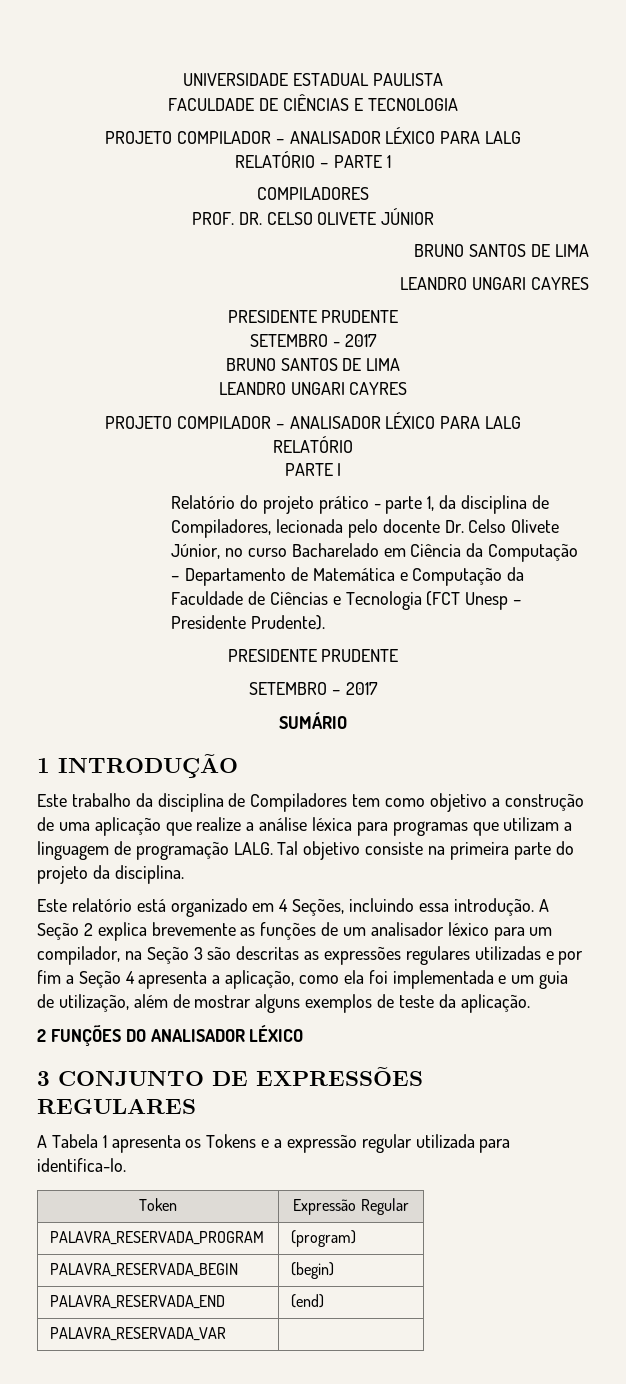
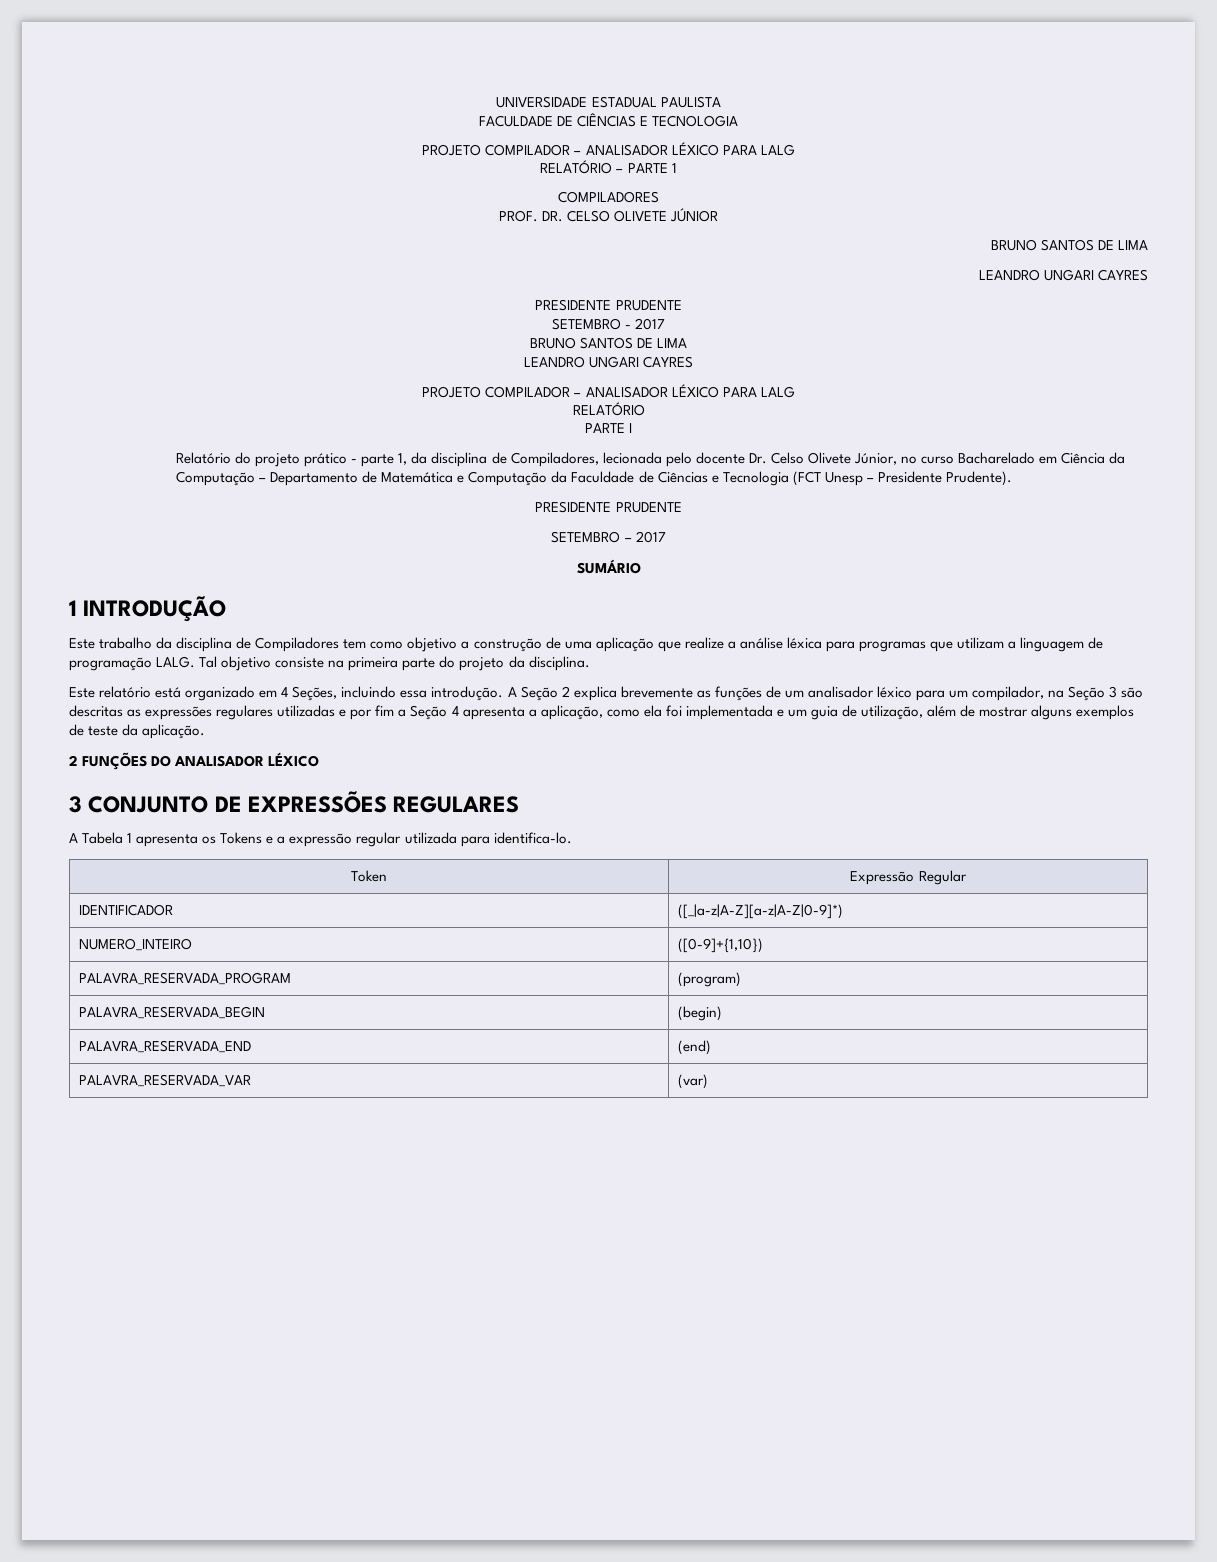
+ IDENTIFICADOR | ([_|a-z|A-Z][a-z|A-Z|0-9]*)
+ NUMERO_INTEIRO | ([0-9]+{1,10})
- PALAVRA_RESERVADA_VAR |
+ PALAVRA_RESERVADA_VAR | (var)

